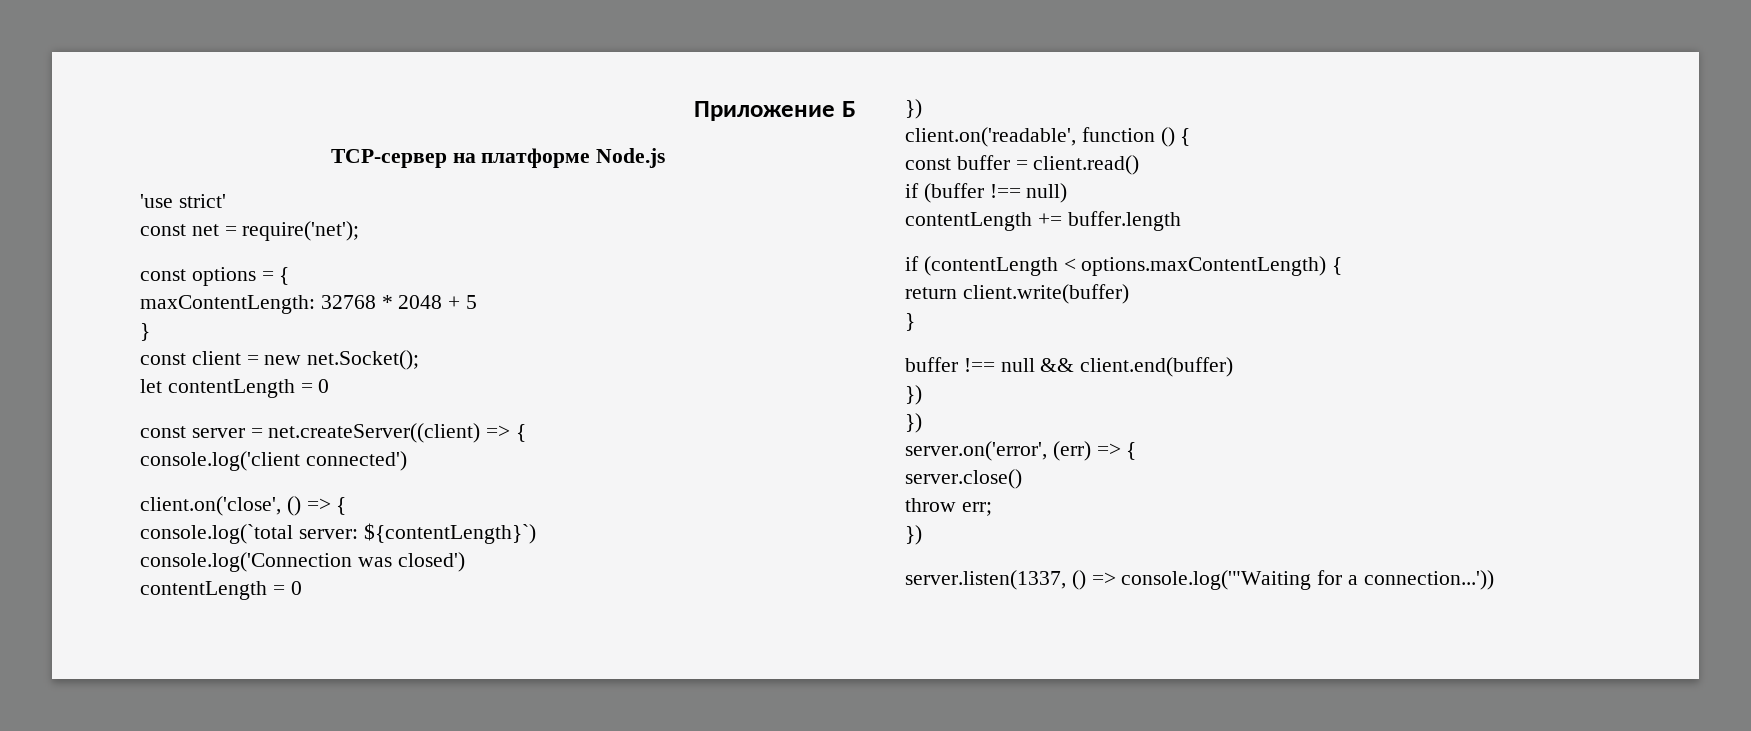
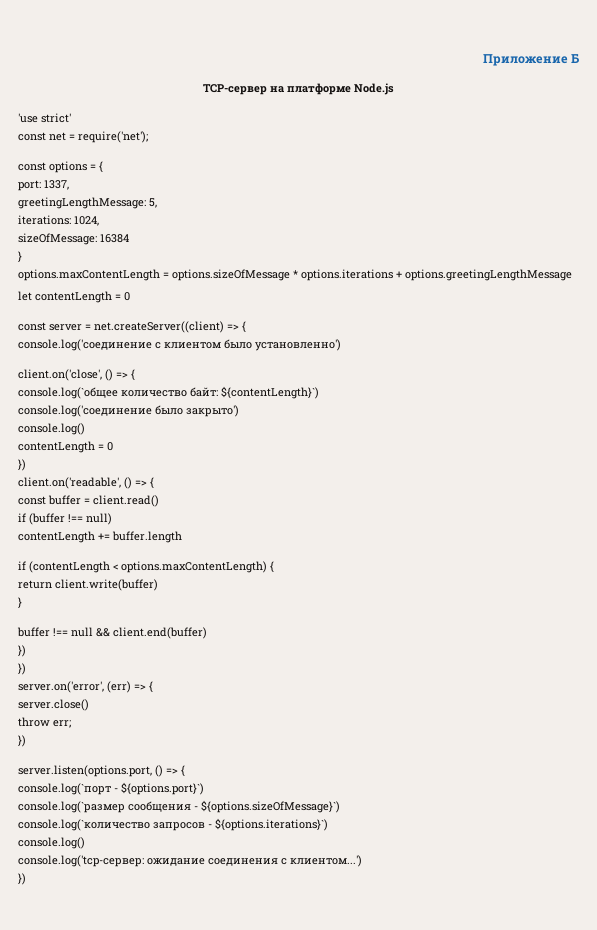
- maxContentLength: 32768 * 2048 + 5
+ port: 1337,
+ greetingLengthMessage: 5,
+ iterations: 1024,
+ sizeOfMessage: 16384
  }
- const client = new net.Socket();
+ options.maxContentLength = options.sizeOfMessage * options.iterations + options.greetingLengthMessage
- console.log('client connected')
+ console.log('соединение с клиентом было установленно')
- console.log(`total server: ${contentLength}`)
- console.log('Connection was closed')
+ console.log(`общее количество байт: ${contentLength}`)
+ console.log('соединение было закрыто')
+ console.log()
- client.on('readable', function () {
+ client.on('readable', () => {
- server.listen(1337, () => console.log('"Waiting for a connection...'))
+ server.listen(options.port, () => {
+ console.log(`порт - ${options.port}`)
+ console.log(`размер сообщения - ${options.sizeOfMessage}`)
+ console.log(`количество запросов - ${options.iterations}`)
+ console.log()
+ console.log('tcp-сервер: ожидание соединения с клиентом...')
+ })

